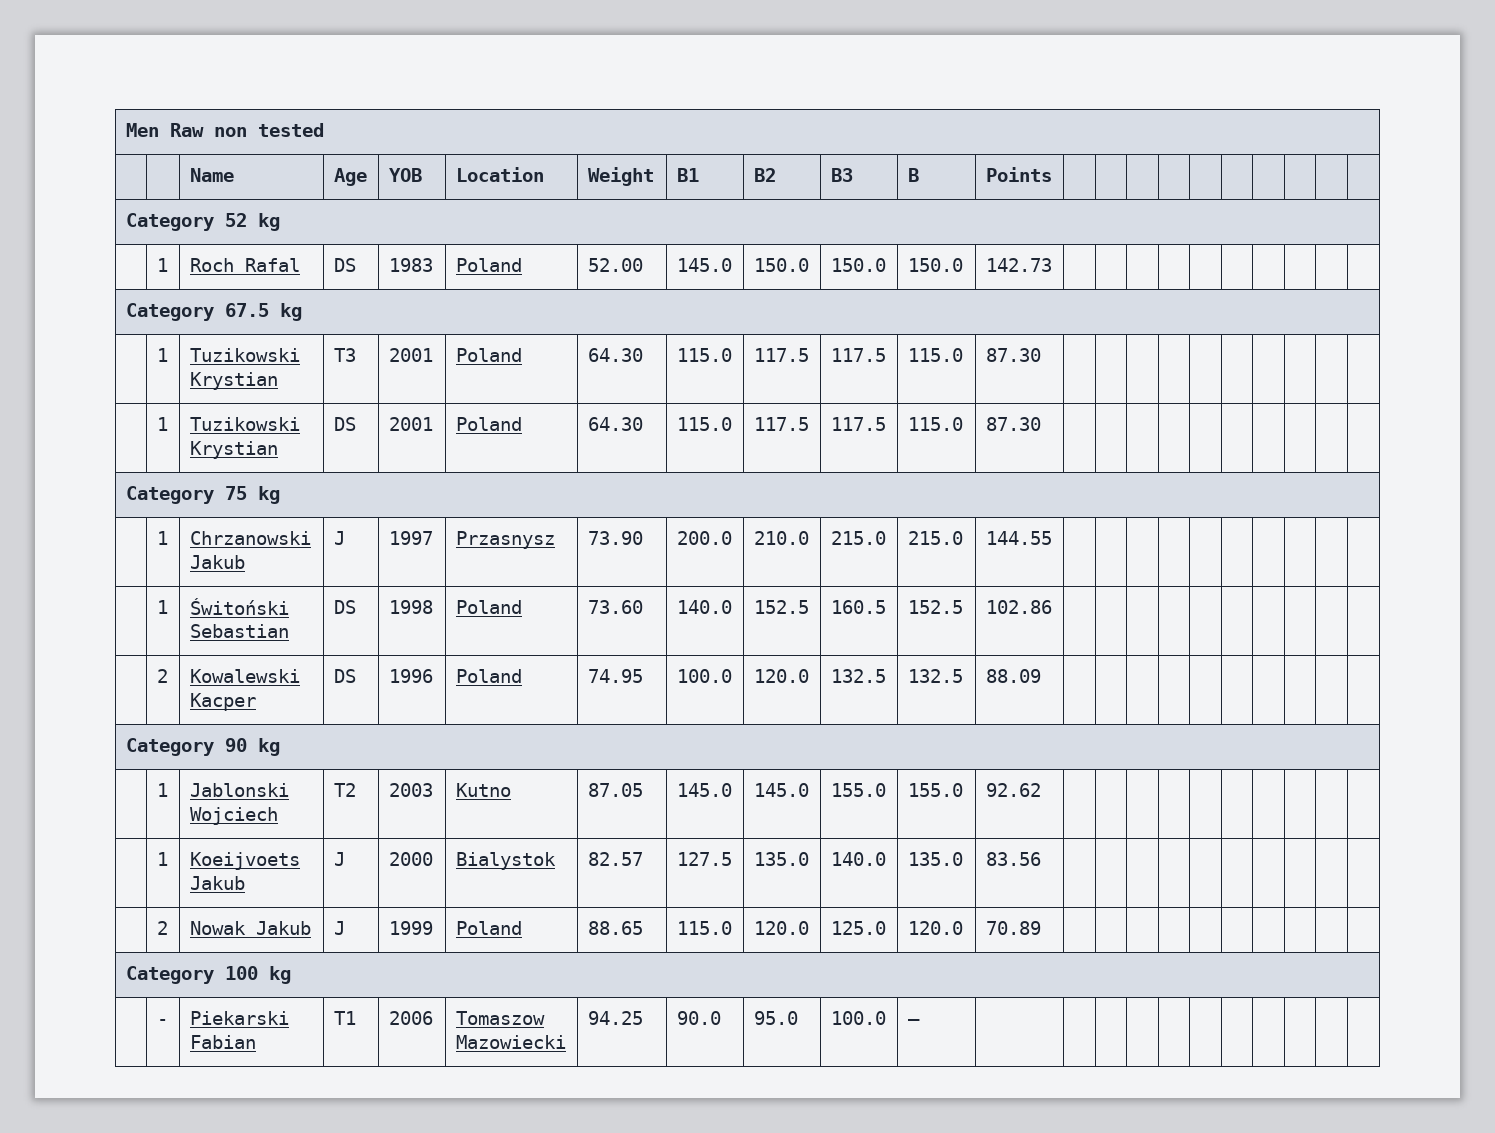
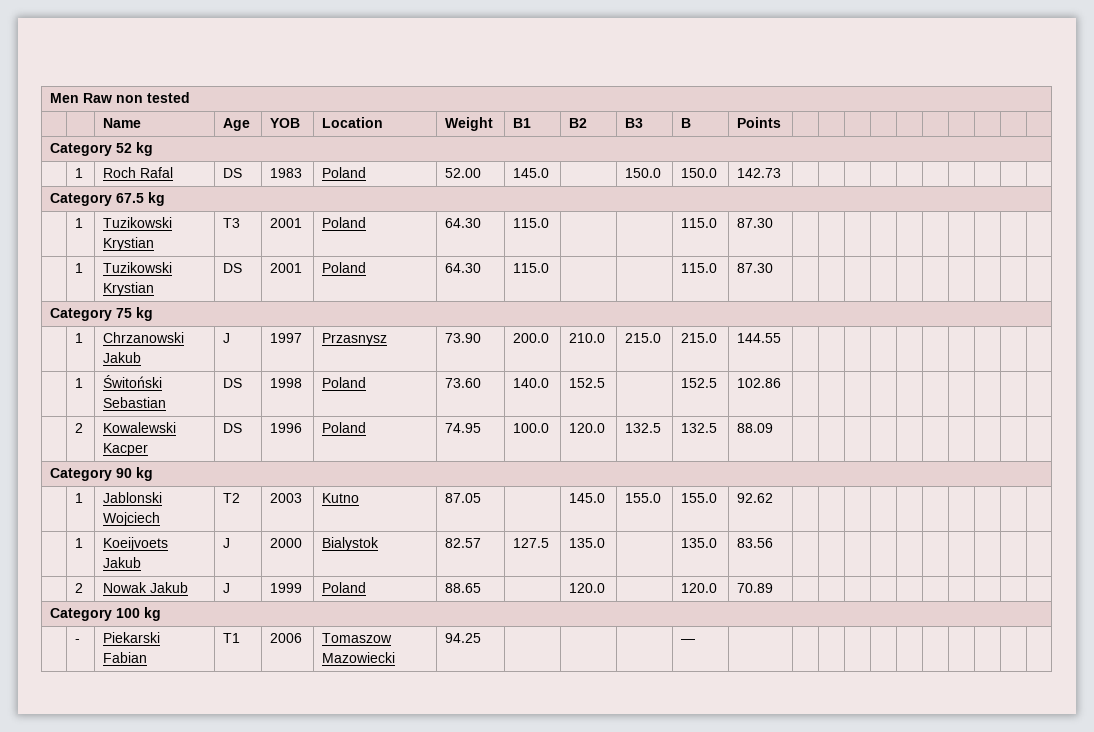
- | 1 | Roch Rafal | DS | 1983 | Poland | 52.00 | 145.0 | 150.0 | 150.0 | 150.0 | 142.73 | | | | | | | | | |
+ | 1 | Roch Rafal | DS | 1983 | Poland | 52.00 | 145.0 | | 150.0 | 150.0 | 142.73 | | | | | | | | | |
- | 1 | Tuzikowski Krystian | T3 | 2001 | Poland | 64.30 | 115.0 | 117.5 | 117.5 | 115.0 | 87.30 | | | | | | | | | |
+ | 1 | Tuzikowski Krystian | T3 | 2001 | Poland | 64.30 | 115.0 | | | 115.0 | 87.30 | | | | | | | | | |
- | 1 | Tuzikowski Krystian | DS | 2001 | Poland | 64.30 | 115.0 | 117.5 | 117.5 | 115.0 | 87.30 | | | | | | | | | |
+ | 1 | Tuzikowski Krystian | DS | 2001 | Poland | 64.30 | 115.0 | | | 115.0 | 87.30 | | | | | | | | | |
- | 1 | Świtoński Sebastian | DS | 1998 | Poland | 73.60 | 140.0 | 152.5 | 160.5 | 152.5 | 102.86 | | | | | | | | | |
+ | 1 | Świtoński Sebastian | DS | 1998 | Poland | 73.60 | 140.0 | 152.5 | | 152.5 | 102.86 | | | | | | | | | |
- | 1 | Jablonski Wojciech | T2 | 2003 | Kutno | 87.05 | 145.0 | 145.0 | 155.0 | 155.0 | 92.62 | | | | | | | | | |
+ | 1 | Jablonski Wojciech | T2 | 2003 | Kutno | 87.05 | | 145.0 | 155.0 | 155.0 | 92.62 | | | | | | | | | |
- | 1 | Koeijvoets Jakub | J | 2000 | Bialystok | 82.57 | 127.5 | 135.0 | 140.0 | 135.0 | 83.56 | | | | | | | | | |
+ | 1 | Koeijvoets Jakub | J | 2000 | Bialystok | 82.57 | 127.5 | 135.0 | | 135.0 | 83.56 | | | | | | | | | |
- | 2 | Nowak Jakub | J | 1999 | Poland | 88.65 | 115.0 | 120.0 | 125.0 | 120.0 | 70.89 | | | | | | | | | |
+ | 2 | Nowak Jakub | J | 1999 | Poland | 88.65 | | 120.0 | | 120.0 | 70.89 | | | | | | | | | |
- | - | Piekarski Fabian | T1 | 2006 | Tomaszow Mazowiecki | 94.25 | 90.0 | 95.0 | 100.0 | — | | | | | | | | | | |
+ | - | Piekarski Fabian | T1 | 2006 | Tomaszow Mazowiecki | 94.25 | | | | — | | | | | | | | | | |

